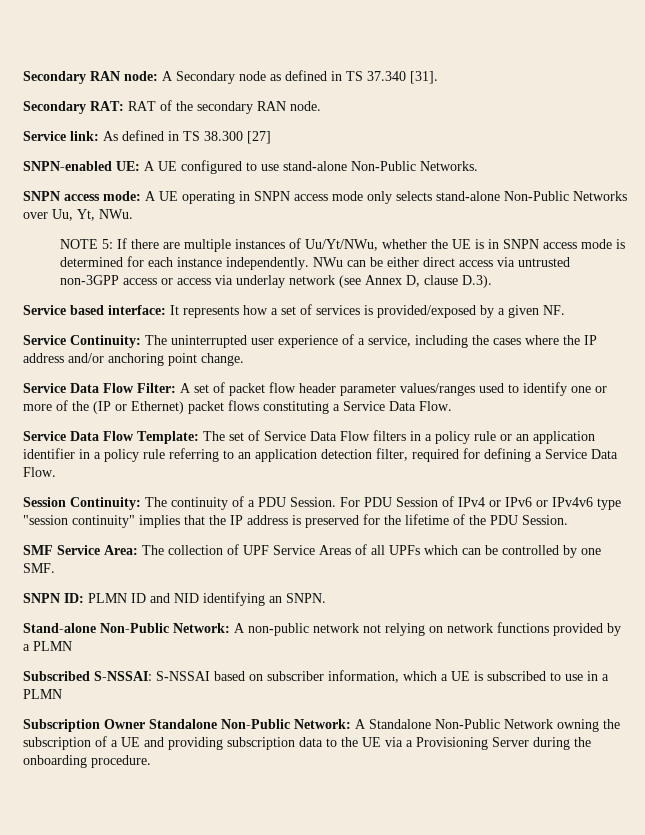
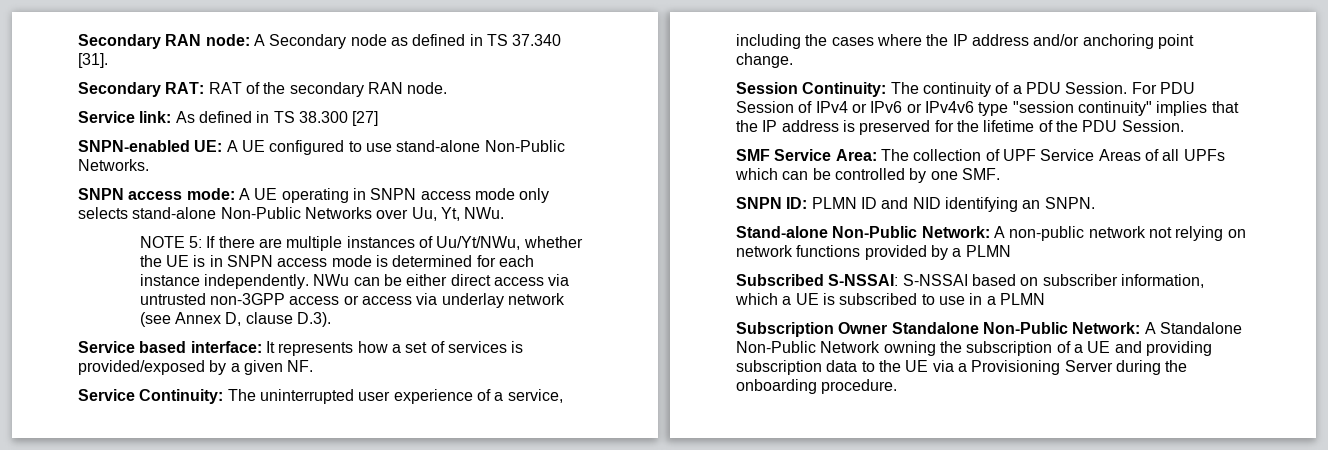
- Service Data Flow Filter: A set of packet flow header parameter values/ranges used to identify one or more of the (IP or Ethernet) packet flows constituting a Service Data Flow.
- Service Data Flow Template: The set of Service Data Flow filters in a policy rule or an application identifier in a policy rule referring to an application detection filter, required for defining a Service Data Flow.

